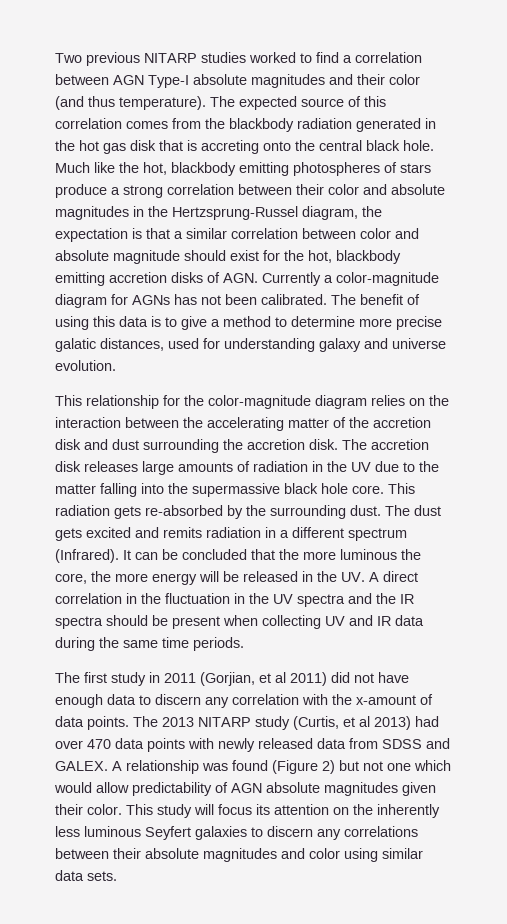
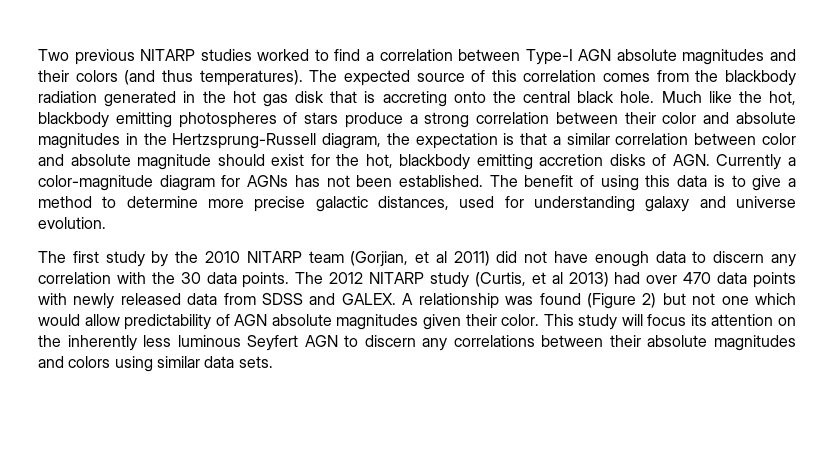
- Two previous NITARP studies worked to find a correlation between AGN Type-I absolute magnitudes and their color (and thus temperature).
+ Two previous NITARP studies worked to find a correlation between Type-I AGN absolute magnitudes and their colors (and thus temperatures).
- Much like the hot, blackbody emitting photospheres of stars produce a strong correlation between their color and absolute magnitudes in the Hertzsprung-Russel diagram, the expectation is that a similar correlation between color and absolute magnitude should exist for the hot, blackbody emitting accretion disks of AGN. Currently a color-magnitude diagram for AGNs has not been calibrated.
+ Much like the hot, blackbody emitting photospheres of stars produce a strong correlation between their color and absolute magnitudes in the Hertzsprung-Russell diagram, the expectation is that a similar correlation between color and absolute magnitude should exist for the hot, blackbody emitting accretion disks of AGN. Currently a color-magnitude diagram for AGNs has not been established.
- The benefit of using this data is to give a method to determine more precise galatic distances, used for understanding galaxy and universe evolution.
+ The benefit of using this data is to give a method to determine more precise galactic distances, used for understanding galaxy and universe evolution.
- This relationship for the color-magnitude diagram relies on the interaction between the accelerating matter of the accretion disk and dust surrounding the accretion disk. The accretion disk releases large amounts of radiation in the UV due to the matter falling into the supermassive black hole core. This radiation gets re-absorbed by the surrounding dust. The dust gets excited and remits radiation in a different spectrum (Infrared). It can be concluded that the more luminous the core, the more energy will be released in the UV. A direct correlation in the fluctuation in the UV spectra and the IR spectra should be present when collecting UV and IR data during the same time periods.
- The first study in 2011 (Gorjian, et al 2011) did not have enough data to discern any correlation with the x-amount of data points.
+ The first study by the 2010 NITARP team (Gorjian, et al 2011) did not have enough data to discern any correlation with the 30 data points.
- The 2013 NITARP study (Curtis, et al 2013) had over 470 data points with newly released data from SDSS and GALEX.
+ The 2012 NITARP study (Curtis, et al 2013) had over 470 data points with newly released data from SDSS and GALEX.
- This study will focus its attention on the inherently less luminous Seyfert galaxies to discern any correlations between their absolute magnitudes and color using similar data sets.
+ This study will focus its attention on the inherently less luminous Seyfert AGN to discern any correlations between their absolute magnitudes and colors using similar data sets.

